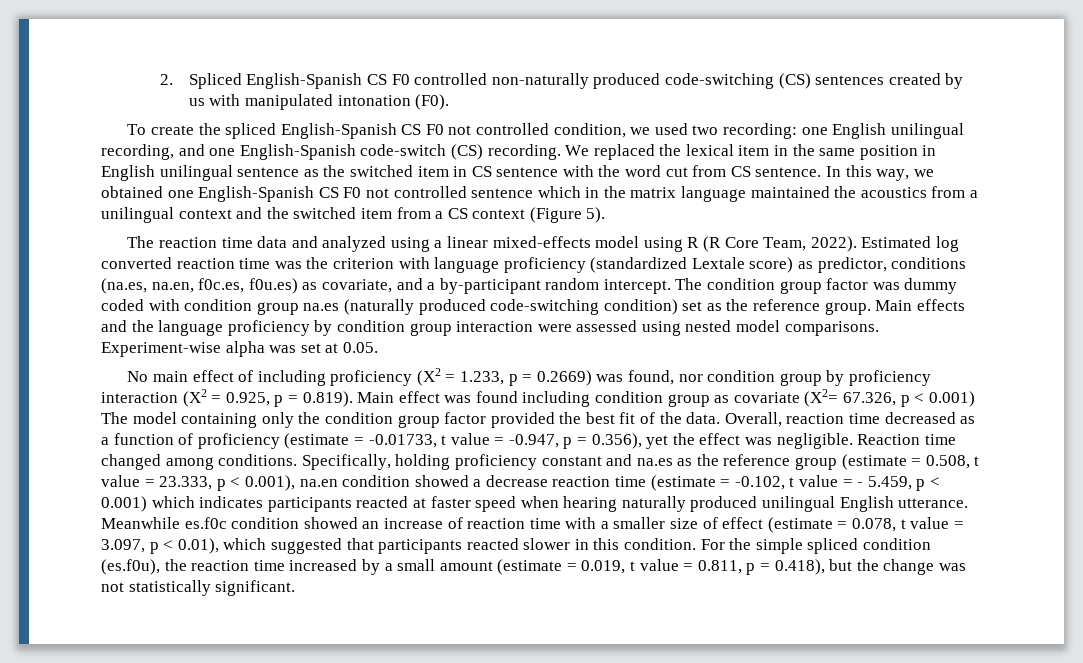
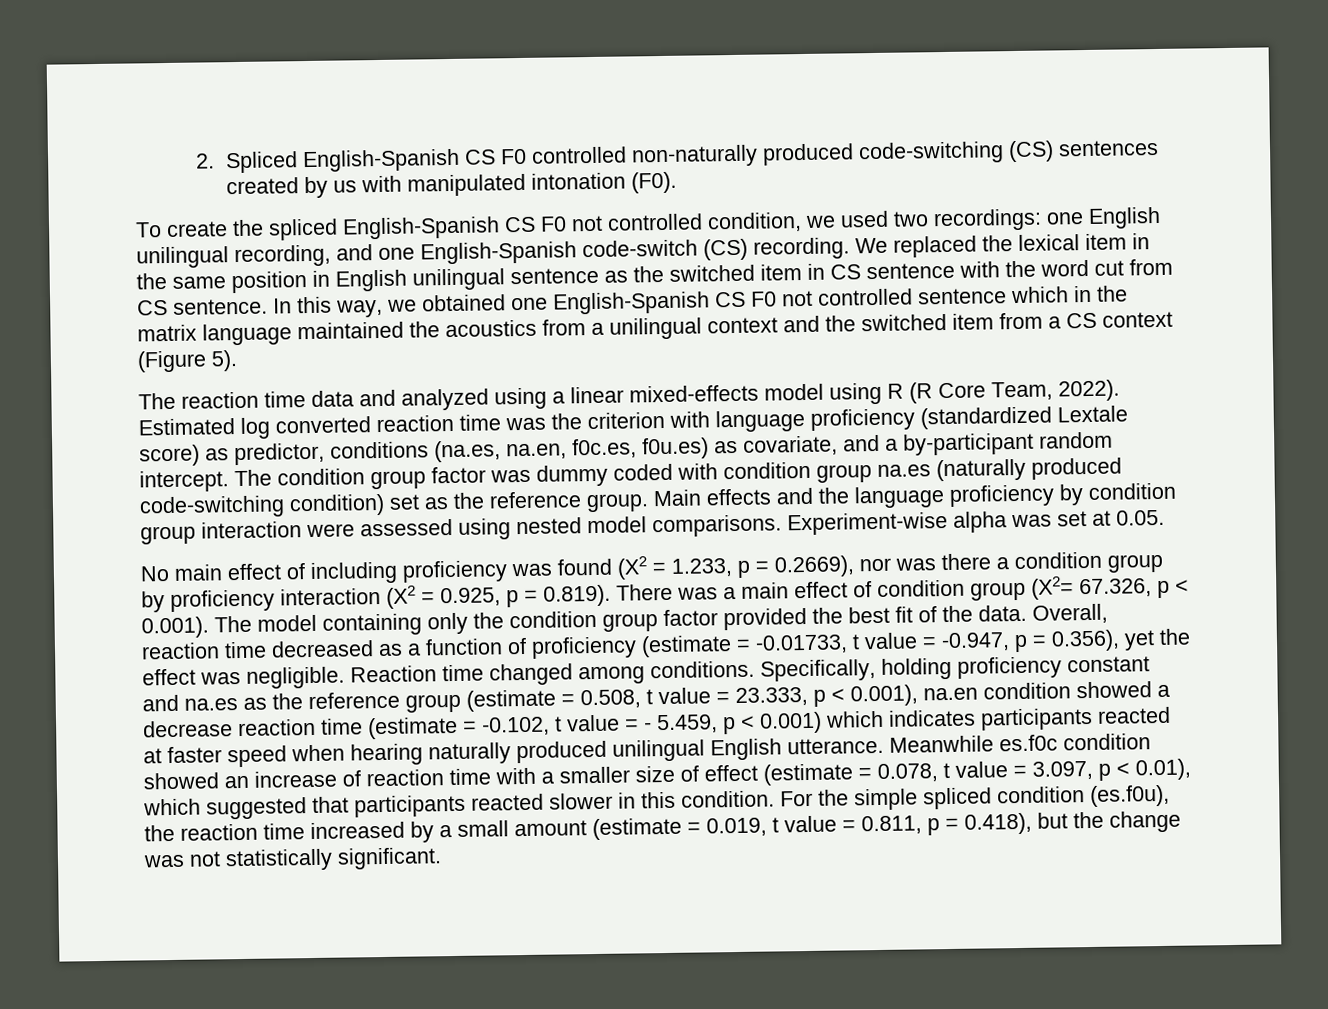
- To create the spliced English-Spanish CS F0 not controlled condition, we used two recording: one English unilingual recording, and one English-Spanish code-switch (CS) recording.
+ To create the spliced English-Spanish CS F0 not controlled condition, we used two recordings: one English unilingual recording, and one English-Spanish code-switch (CS) recording.
- No main effect of including proficiency (X2 = 1.233, p = 0.2669) was found, nor condition group by proficiency interaction (Χ2 = 0.925, p = 0.819). Main effect was found including condition group as covariate (Χ2= 67.326, p < 0.001) The model containing only the condition group factor provided the best fit of the data.
+ No main effect of including proficiency was found (X2 = 1.233, p = 0.2669), nor was there a condition group by proficiency interaction (Χ2 = 0.925, p = 0.819). There was a main effect of condition group (Χ2= 67.326, p < 0.001). The model containing only the condition group factor provided the best fit of the data.

